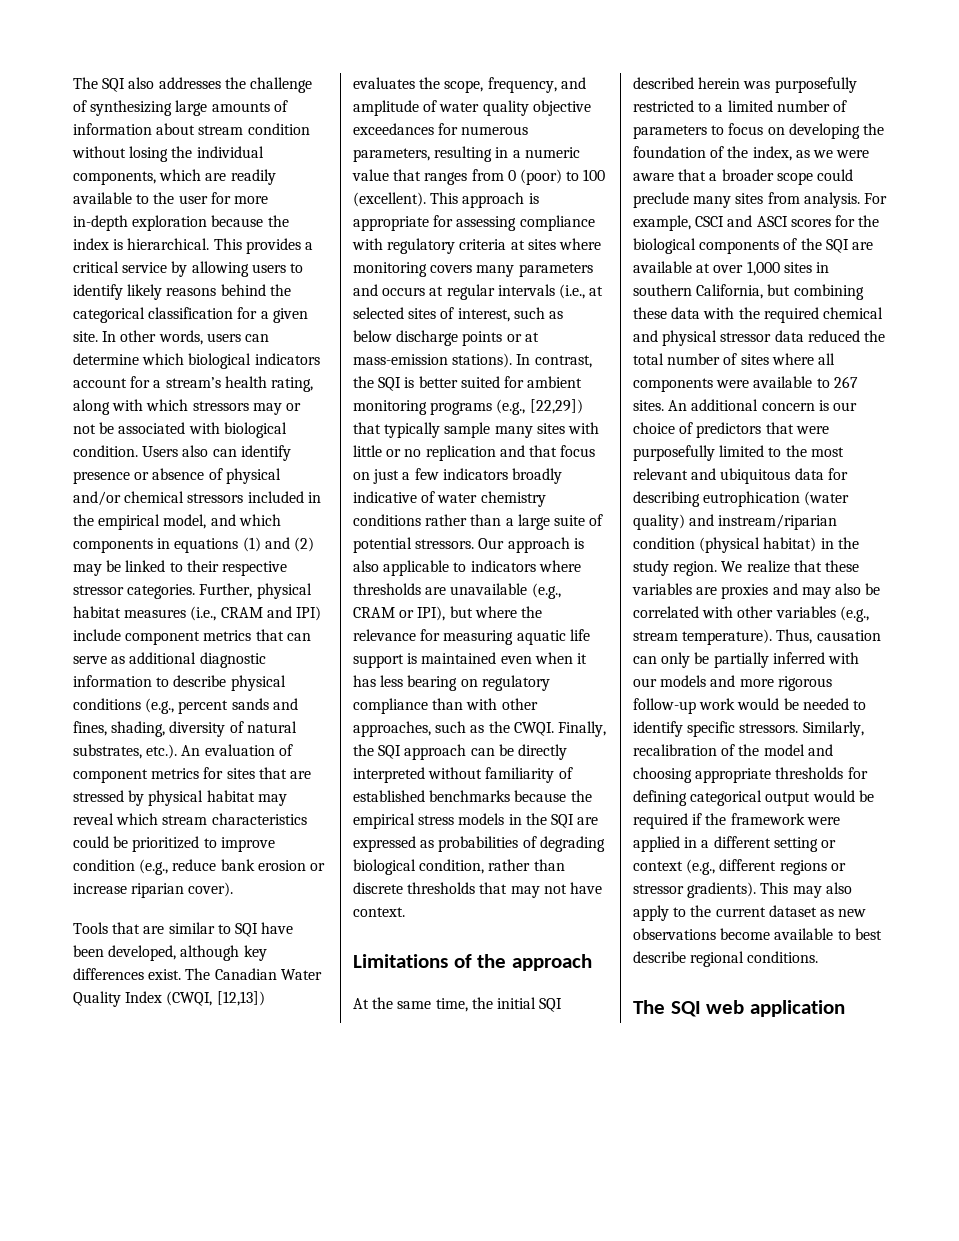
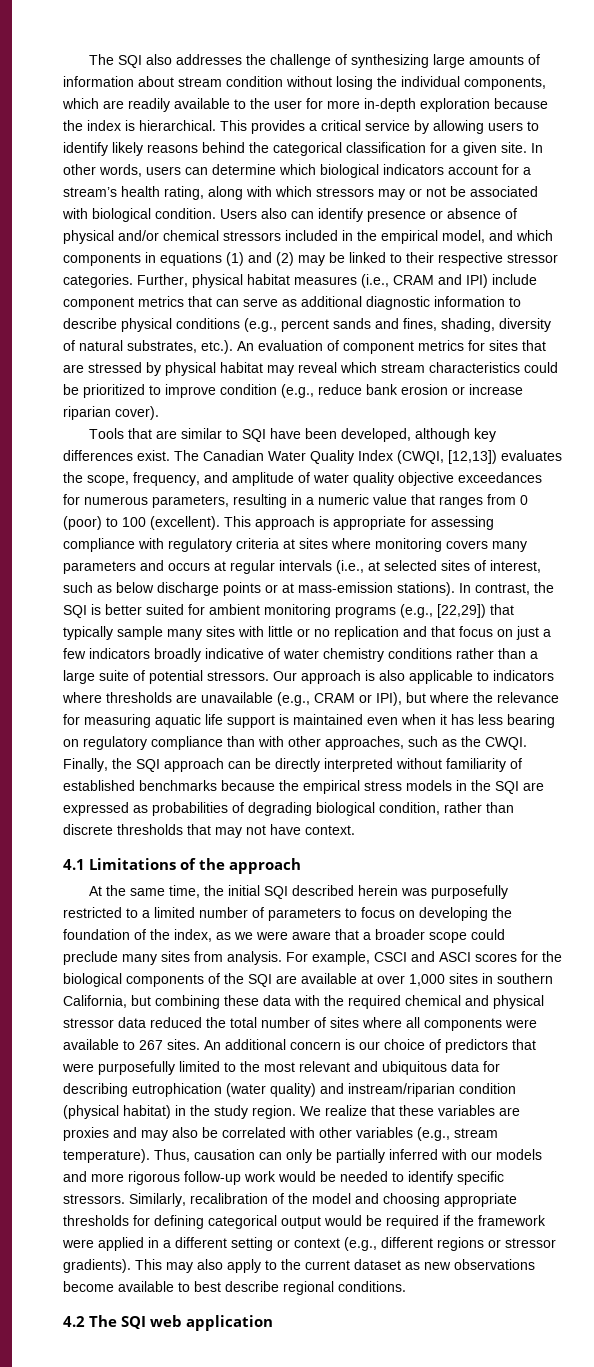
- Limitations of the approach
+ 4.1 Limitations of the approach
- The SQI web application
+ 4.2 The SQI web application

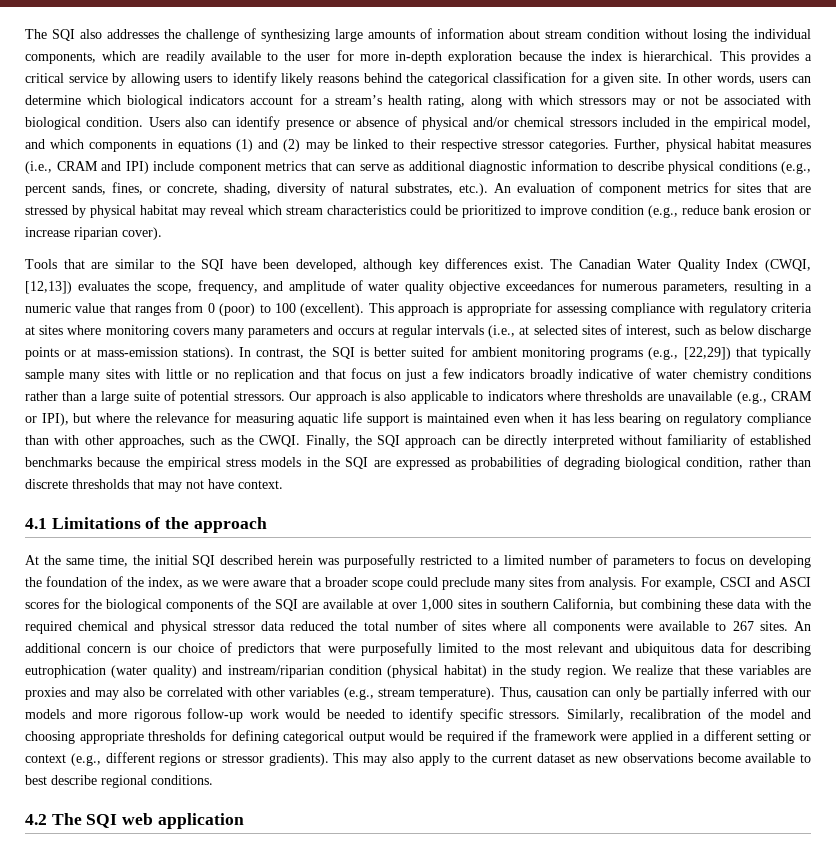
- Further, physical habitat measures (i.e., CRAM and IPI) include component metrics that can serve as additional diagnostic information to describe physical conditions (e.g., percent sands and fines, shading, diversity of natural substrates, etc.). An evaluation of component metrics for sites that are stressed by physical habitat may reveal which stream characteristics could be prioritized to improve condition (e.g., reduce bank erosion or increase riparian cover).
+ Further, physical habitat measures (i.e., CRAM and IPI) include component metrics that can serve as additional diagnostic information to describe physical conditions (e.g., percent sands, fines, or concrete, shading, diversity of natural substrates, etc.). An evaluation of component metrics for sites that are stressed by physical habitat may reveal which stream characteristics could be prioritized to improve condition (e.g., reduce bank erosion or increase riparian cover).
- Tools that are similar to SQI have been developed, although key differences exist.
+ Tools that are similar to the SQI have been developed, although key differences exist.

